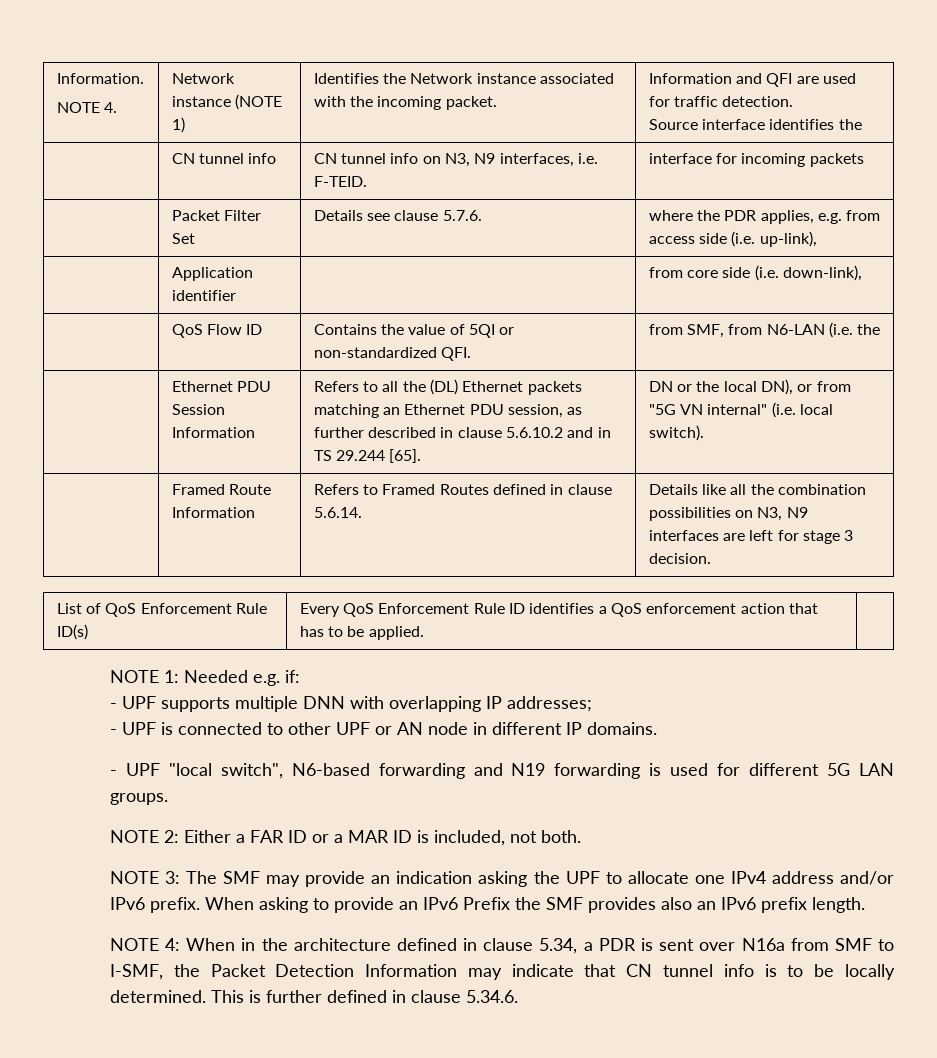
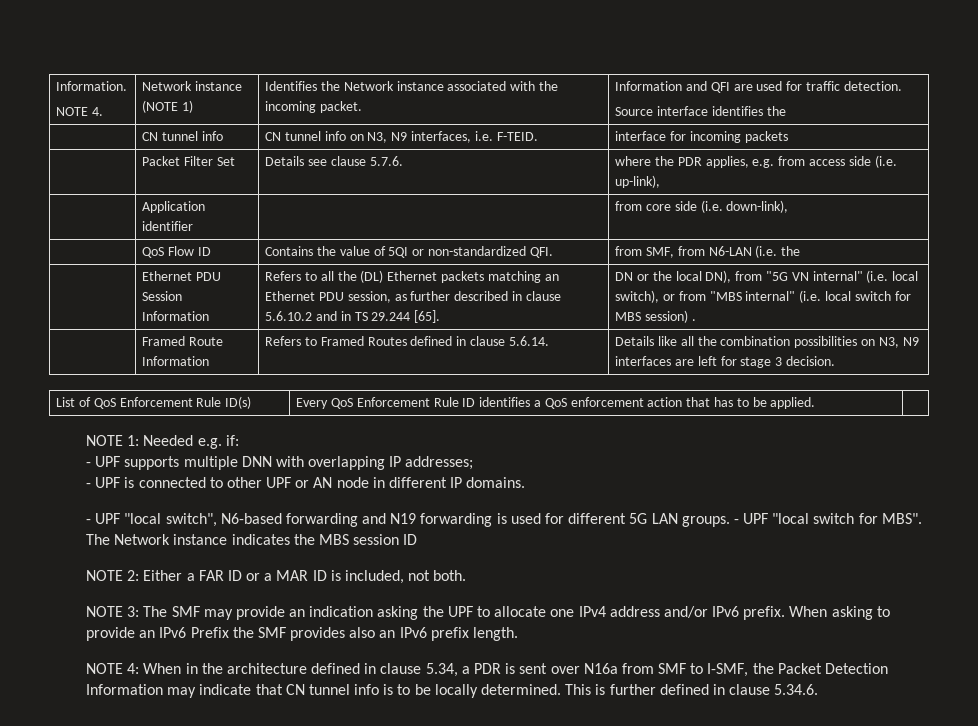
- DN or the local DN), or from "5G VN internal" (i.e. local switch).
+ DN or the local DN), from "5G VN internal" (i.e. local switch), or from "MBS internal" (i.e. local switch for MBS session) .
+ - UPF "local switch for MBS". The Network instance indicates the MBS session ID

